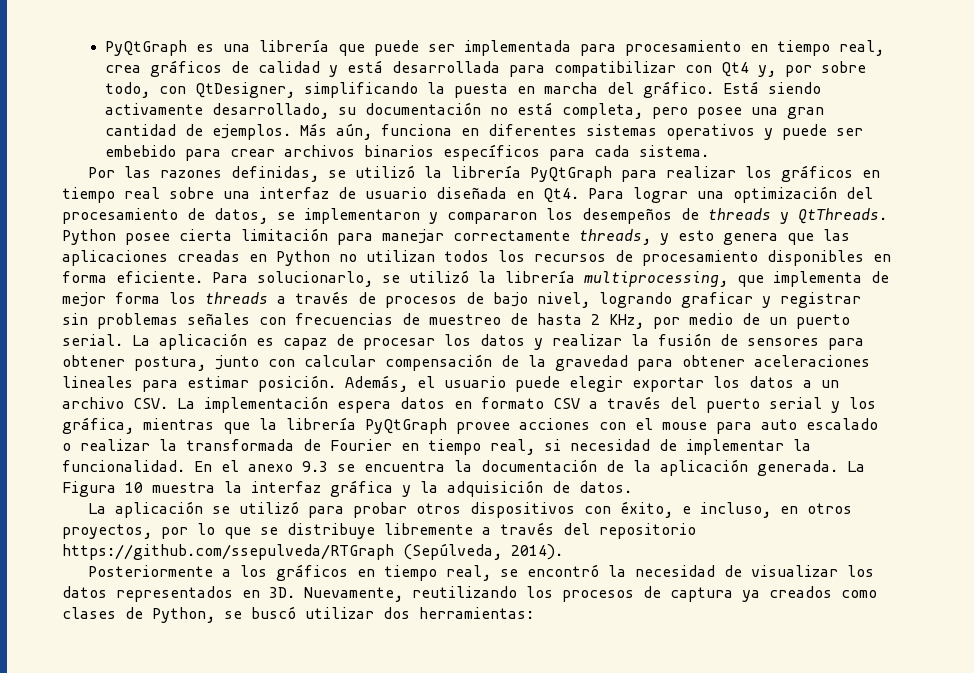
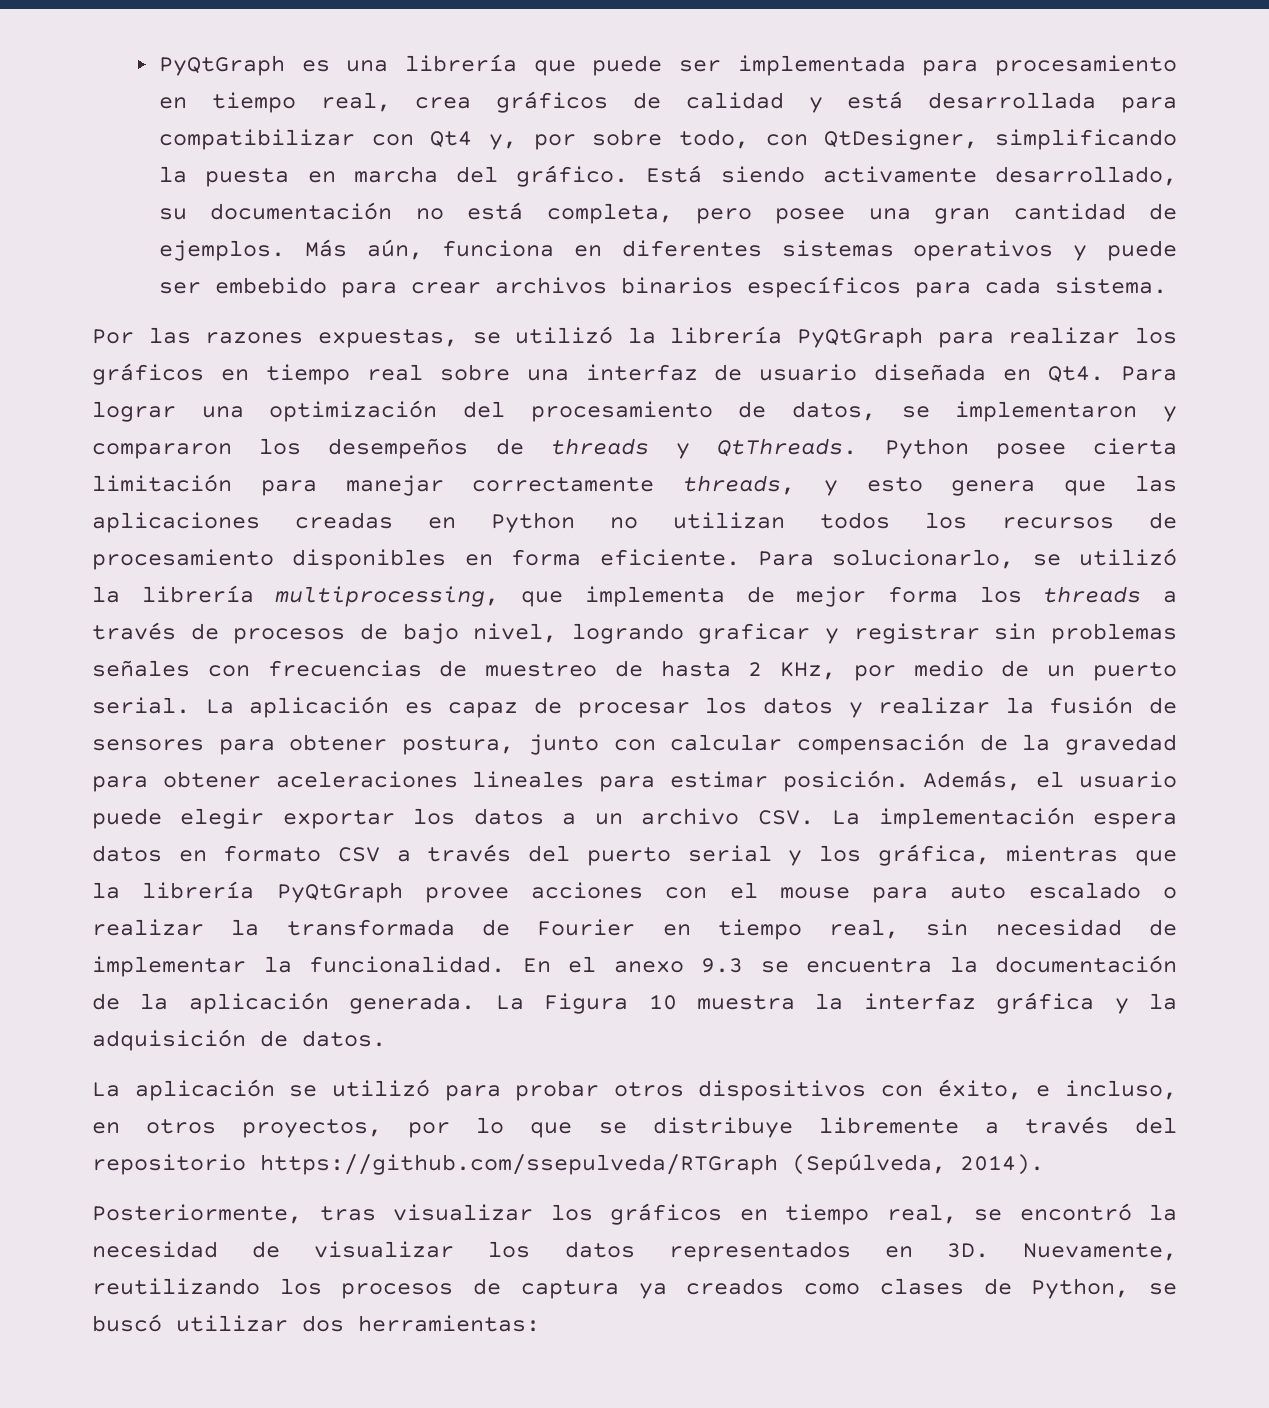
- Por las razones definidas, se utilizó la librería PyQtGraph para realizar los gráficos en tiempo real sobre una interfaz de usuario diseñada en Qt4. Para lograr una optimización del procesamiento de datos, se implementaron y compararon los desempeños de threads y QtThreads.
+ Por las razones expuestas, se utilizó la librería PyQtGraph para realizar los gráficos en tiempo real sobre una interfaz de usuario diseñada en Qt4. Para lograr una optimización del procesamiento de datos, se implementaron y compararon los desempeños de threads y QtThreads.
- Además, el usuario puede elegir exportar los datos a un archivo CSV. La implementación espera datos en formato CSV a través del puerto serial y los gráfica, mientras que la librería PyQtGraph provee acciones con el mouse para auto escalado o realizar la transformada de Fourier en tiempo real, si necesidad de implementar la funcionalidad.
+ Además, el usuario puede elegir exportar los datos a un archivo CSV. La implementación espera datos en formato CSV a través del puerto serial y los gráfica, mientras que la librería PyQtGraph provee acciones con el mouse para auto escalado o realizar la transformada de Fourier en tiempo real, sin necesidad de implementar la funcionalidad.
- Posteriormente a los gráficos en tiempo real, se encontró la necesidad de visualizar los datos representados en 3D.
+ Posteriormente, tras visualizar los gráficos en tiempo real, se encontró la necesidad de visualizar los datos representados en 3D.

